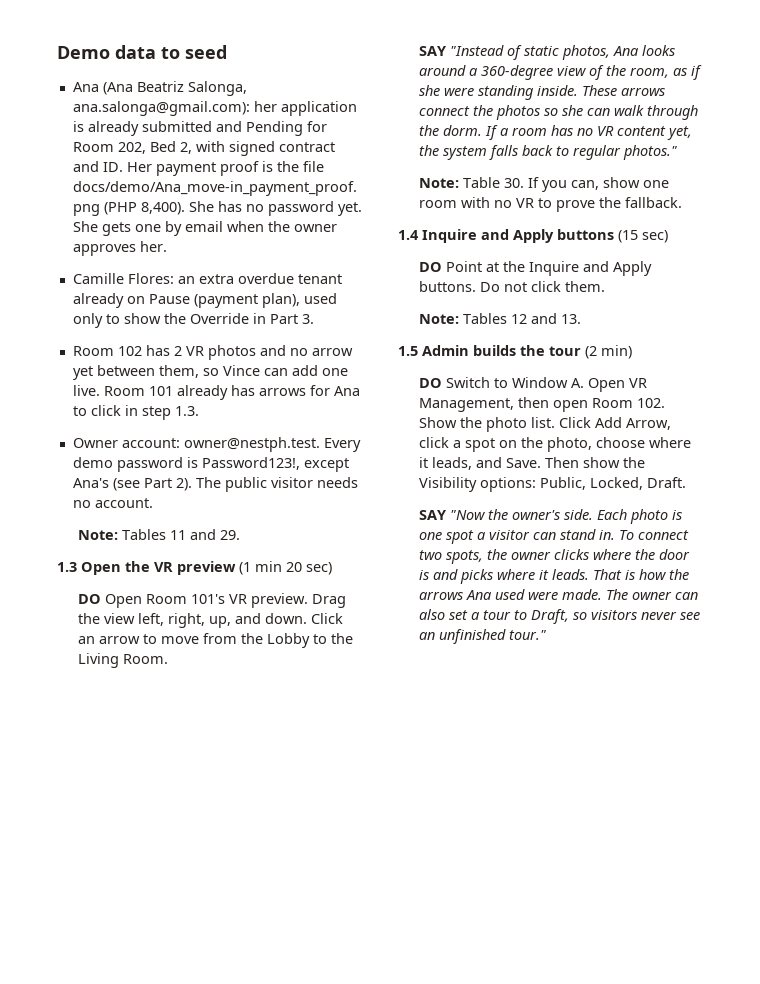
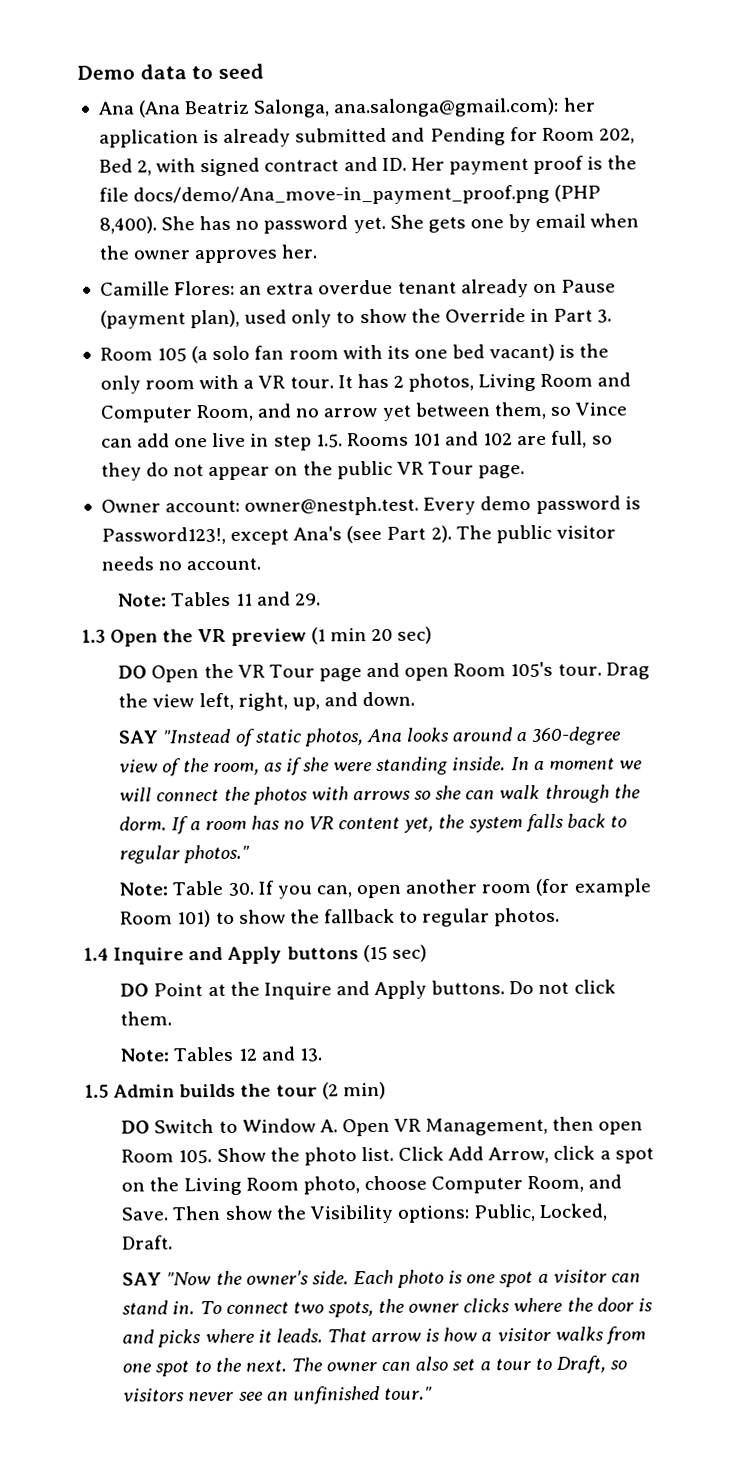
- Room 102 has 2 VR photos and no arrow yet between them, so Vince can add one live. Room 101 already has arrows for Ana to click in step 1.3.
+ Room 105 (a solo fan room with its one bed vacant) is the only room with a VR tour. It has 2 photos, Living Room and Computer Room, and no arrow yet between them, so Vince can add one live in step 1.5. Rooms 101 and 102 are full, so they do not appear on the public VR Tour page.
- DO Open Room 101's VR preview.
+ DO Open the VR Tour page and open Room 105's tour.
- Click an arrow to move from the Lobby to the Living Room.
- These arrows connect the photos so she can walk through the dorm.
+ In a moment we will connect the photos with arrows so she can walk through the dorm.
- Note: Table 30. If you can, show one room with no VR to prove the fallback.
+ Note: Table 30. If you can, open another room (for example Room 101) to show the fallback to regular photos.
- DO Switch to Window A. Open VR Management, then open Room 102. Show the photo list.
+ DO Switch to Window A. Open VR Management, then open Room 105. Show the photo list.
- Click Add Arrow, click a spot on the photo, choose where it leads, and Save.
+ Click Add Arrow, click a spot on the Living Room photo, choose Computer Room, and Save.
- That is how the arrows Ana used were made.
+ That arrow is how a visitor walks from one spot to the next.

